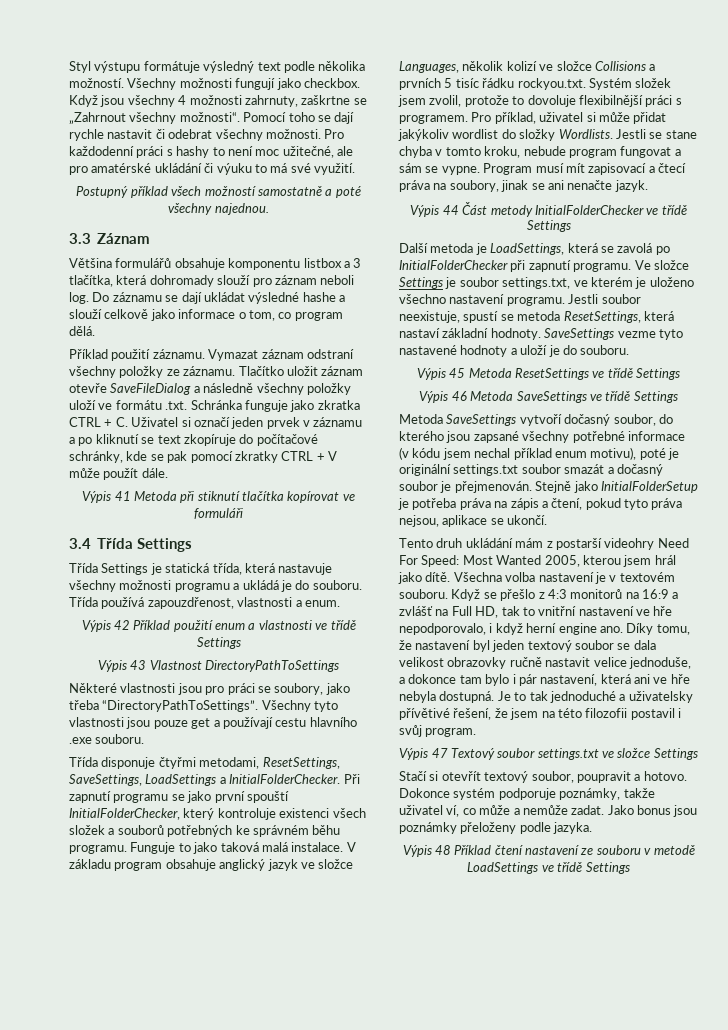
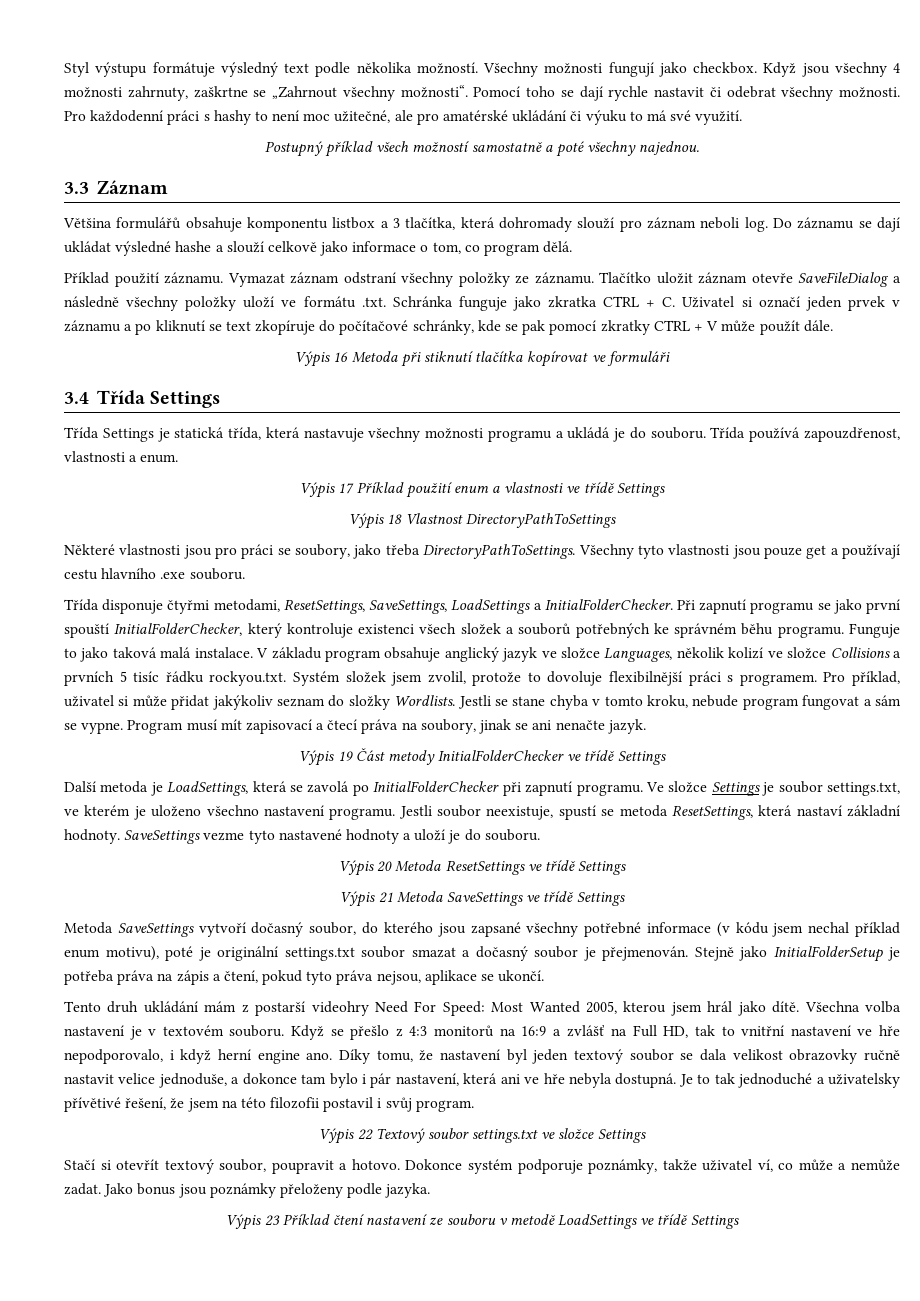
- Výpis 41 Metoda při stiknutí tlačítka kopírovat ve formuláři
+ Výpis 16 Metoda při stiknutí tlačítka kopírovat ve formuláři
- Výpis 42 Příklad použití enum a vlastnosti ve třídě Settings
+ Výpis 17 Příklad použití enum a vlastnosti ve třídě Settings
- Výpis 43 Vlastnost DirectoryPathToSettings
+ Výpis 18 Vlastnost DirectoryPathToSettings
- Některé vlastnosti jsou pro práci se soubory, jako třeba “DirectoryPathToSettings”.
+ Některé vlastnosti jsou pro práci se soubory, jako třeba DirectoryPathToSettings.
- Pro příklad, uživatel si může přidat jakýkoliv wordlist do složky Wordlists.
+ Pro příklad, uživatel si může přidat jakýkoliv seznam do složky Wordlists.
- Výpis 44 Část metody InitialFolderChecker ve třídě Settings
+ Výpis 19 Část metody InitialFolderChecker ve třídě Settings
- Výpis 45 Metoda ResetSettings ve třídě Settings
+ Výpis 20 Metoda ResetSettings ve třídě Settings
- Výpis 46 Metoda SaveSettings ve třídě Settings
+ Výpis 21 Metoda SaveSettings ve třídě Settings
- Metoda SaveSettings vytvoří dočasný soubor, do kterého jsou zapsané všechny potřebné informace (v kódu jsem nechal příklad enum motivu), poté je originální settings.txt soubor smazát a dočasný soubor je přejmenován.
+ Metoda SaveSettings vytvoří dočasný soubor, do kterého jsou zapsané všechny potřebné informace (v kódu jsem nechal příklad enum motivu), poté je originální settings.txt soubor smazat a dočasný soubor je přejmenován.
- Výpis 47 Textový soubor settings.txt ve složce Settings
+ Výpis 22 Textový soubor settings.txt ve složce Settings
- Výpis 48 Příklad čtení nastavení ze souboru v metodě LoadSettings ve třídě Settings
+ Výpis 23 Příklad čtení nastavení ze souboru v metodě LoadSettings ve třídě Settings

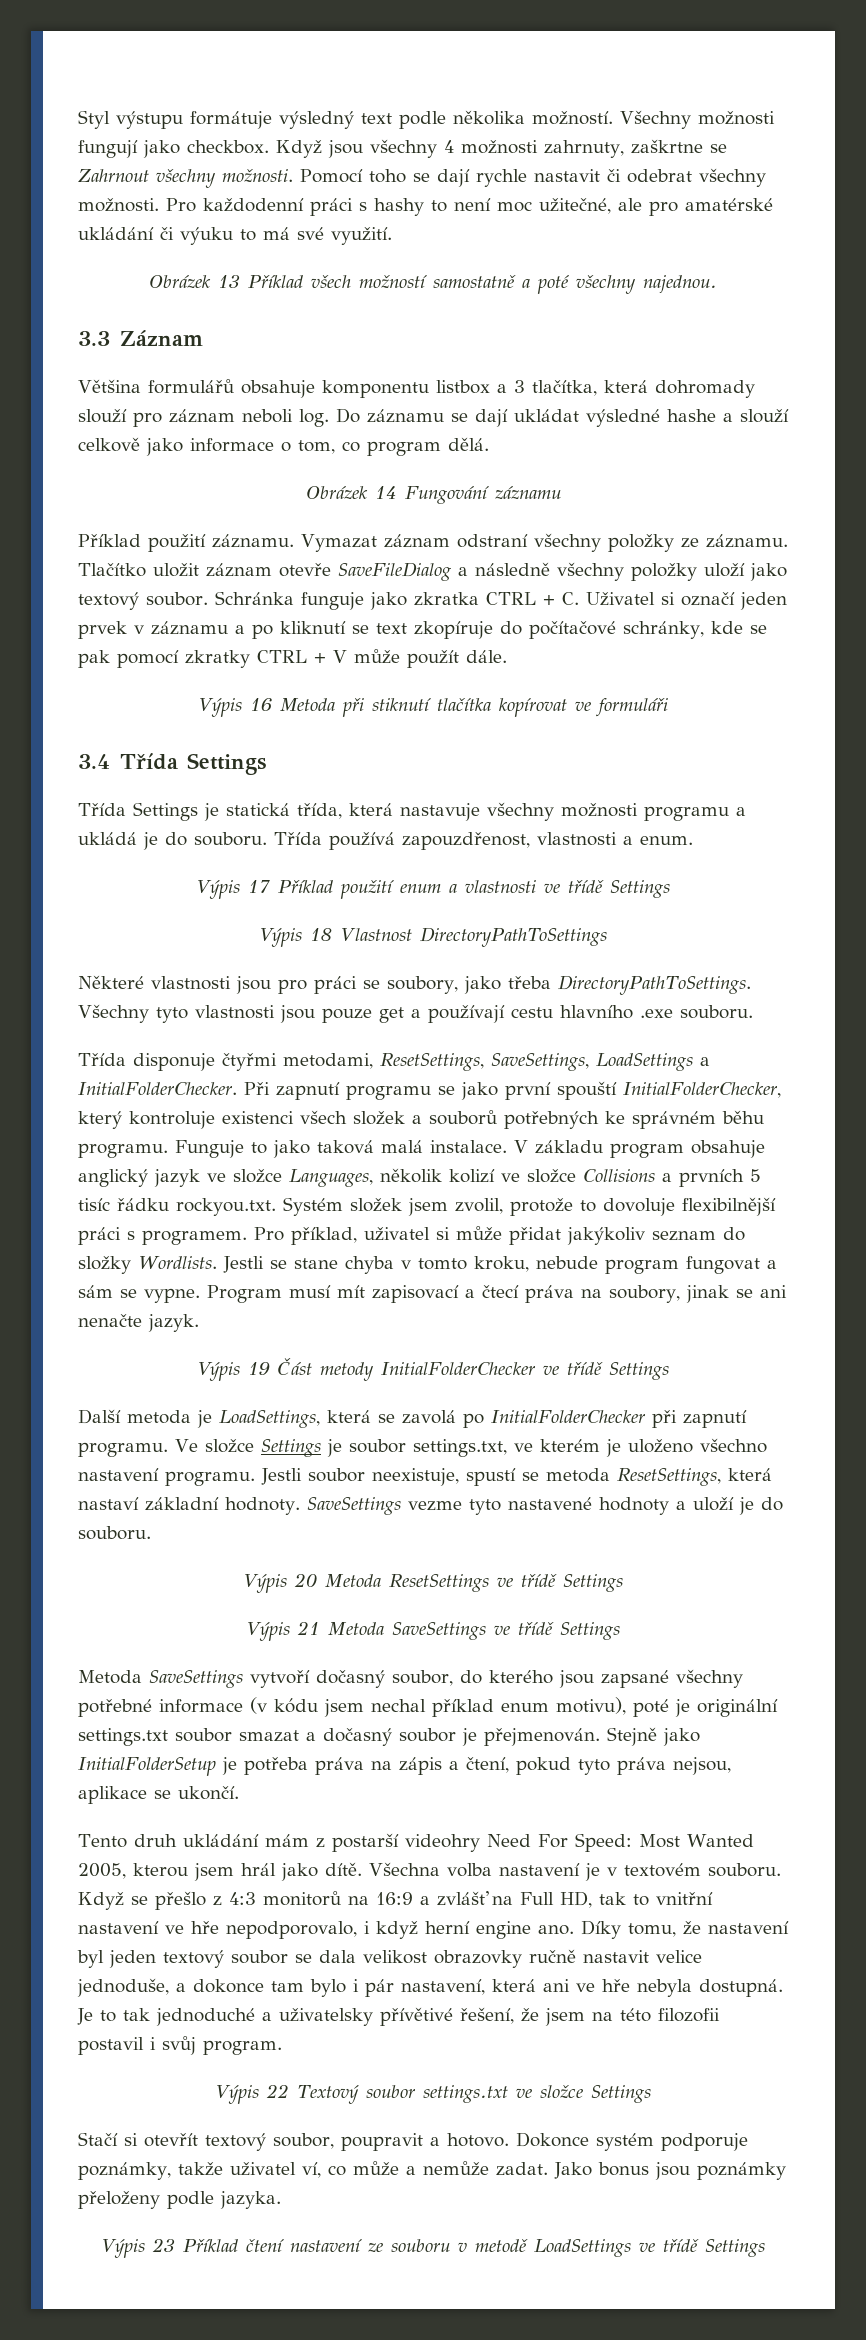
- Když jsou všechny 4 možnosti zahrnuty, zaškrtne se „Zahrnout všechny možnosti“.
+ Když jsou všechny 4 možnosti zahrnuty, zaškrtne se Zahrnout všechny možnosti.
- Postupný příklad všech možností samostatně a poté všechny najednou.
+ Obrázek 13 Příklad všech možností samostatně a poté všechny najednou.
+ Obrázek 14 Fungování záznamu
- Tlačítko uložit záznam otevře SaveFileDialog a následně všechny položky uloží ve formátu .txt. Schránka funguje jako zkratka CTRL + C. Uživatel si označí jeden prvek v záznamu a po kliknutí se text zkopíruje do počítačové schránky, kde se pak pomocí zkratky CTRL + V může použít dále.
+ Tlačítko uložit záznam otevře SaveFileDialog a následně všechny položky uloží jako textový soubor. Schránka funguje jako zkratka CTRL + C. Uživatel si označí jeden prvek v záznamu a po kliknutí se text zkopíruje do počítačové schránky, kde se pak pomocí zkratky CTRL + V může použít dále.

